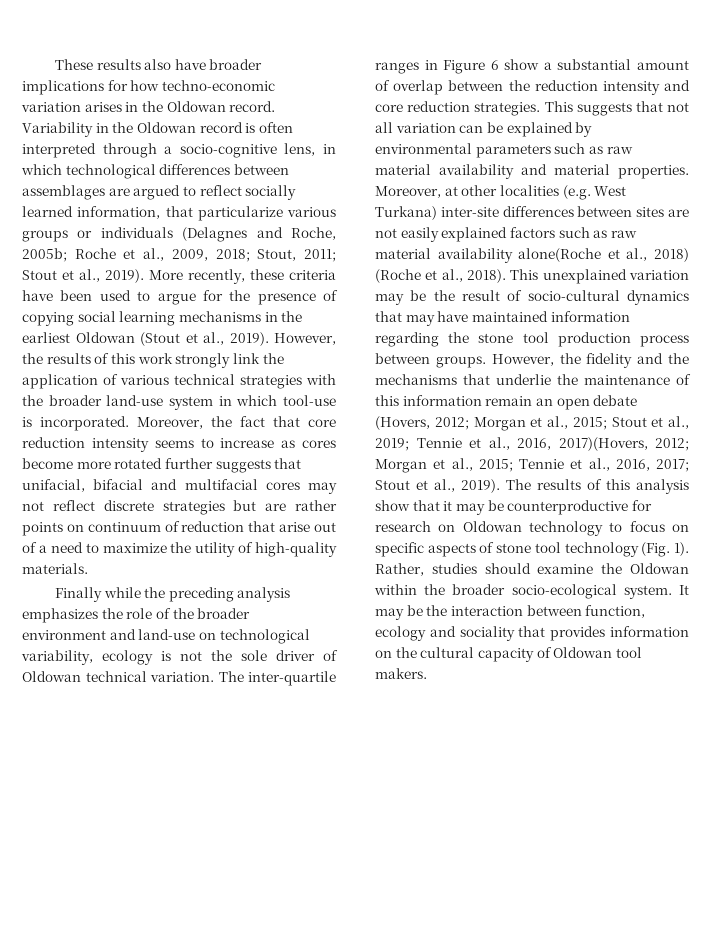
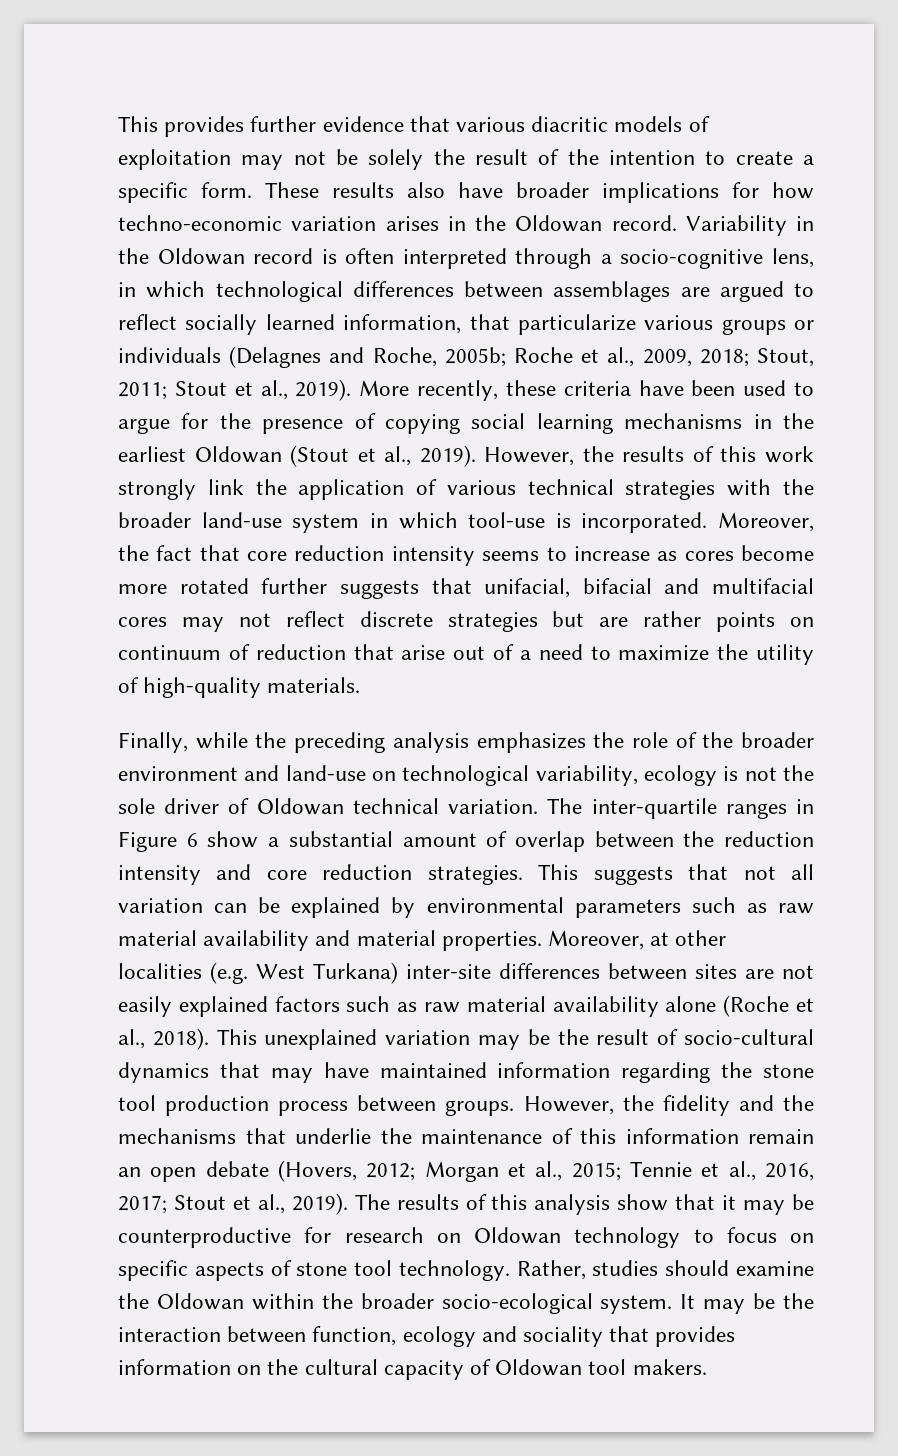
+ This provides further evidence that various diacritic models of exploitation may not be solely the result of the intention to create a specific form.
- Finally while the preceding analysis emphasizes the role of the broader environment and land-use on technological variability, ecology is not the sole driver of Oldowan technical variation.
+ Finally, while the preceding analysis emphasizes the role of the broader environment and land-use on technological variability, ecology is not the sole driver of Oldowan technical variation.
- Moreover, at other localities (e.g. West Turkana) inter-site differences between sites are not easily explained factors such as raw material availability alone(Roche et al., 2018) (Roche et al., 2018).
+ Moreover, at other localities (e.g. West Turkana) inter-site differences between sites are not easily explained factors such as raw material availability alone (Roche et al., 2018).
- However, the fidelity and the mechanisms that underlie the maintenance of this information remain an open debate (Hovers, 2012; Morgan et al., 2015; Stout et al., 2019; Tennie et al., 2016, 2017)(Hovers, 2012; Morgan et al., 2015; Tennie et al., 2016, 2017; Stout et al., 2019).
+ However, the fidelity and the mechanisms that underlie the maintenance of this information remain an open debate (Hovers, 2012; Morgan et al., 2015; Tennie et al., 2016, 2017; Stout et al., 2019).
- The results of this analysis show that it may be counterproductive for research on Oldowan technology to focus on specific aspects of stone tool technology (Fig. 1).
+ The results of this analysis show that it may be counterproductive for research on Oldowan technology to focus on specific aspects of stone tool technology.

